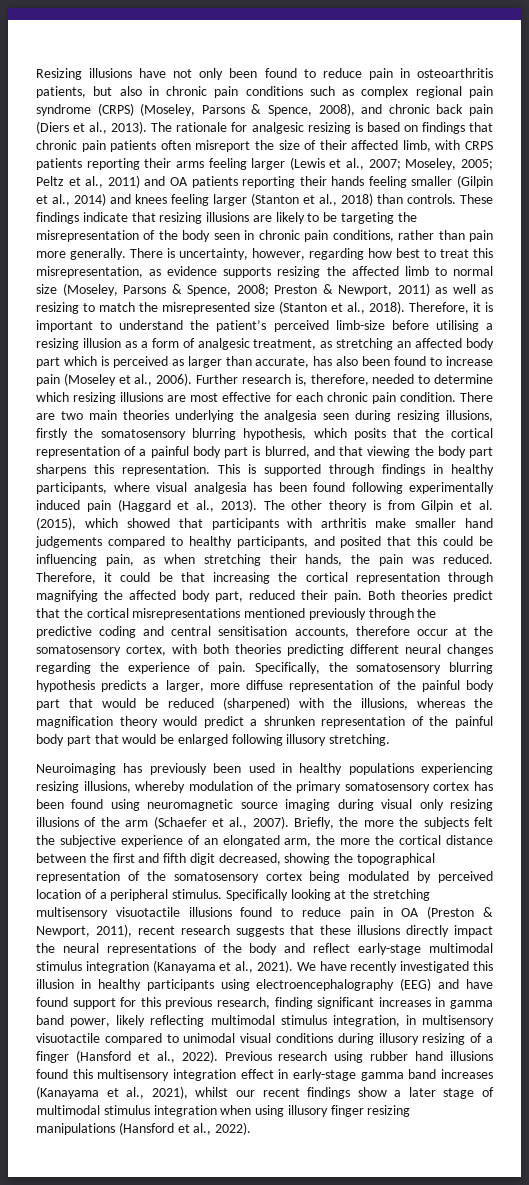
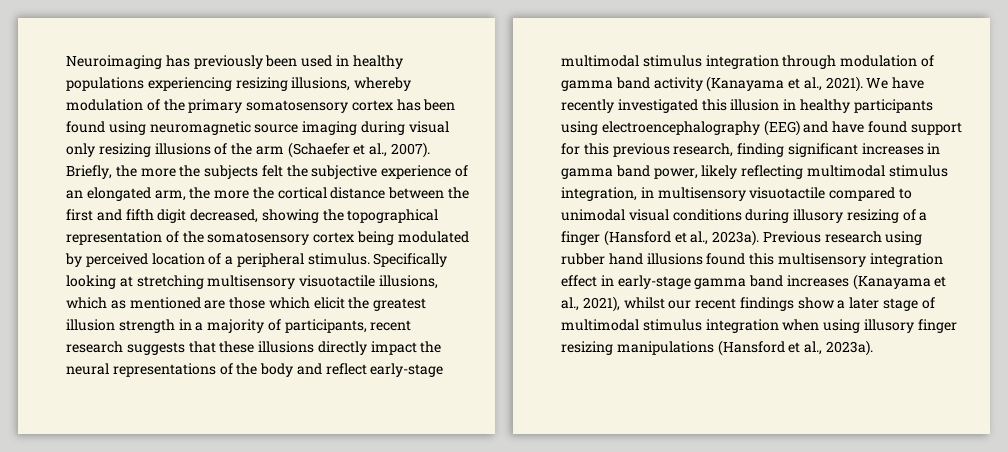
- Resizing illusions have not only been found to reduce pain in osteoarthritis patients, but also in chronic pain conditions such as complex regional pain syndrome (CRPS) (Moseley, Parsons & Spence, 2008), and chronic back pain (Diers et al., 2013). The rationale for analgesic resizing is based on findings that chronic pain patients often misreport the size of their affected limb, with CRPS patients reporting their arms feeling larger (Lewis et al., 2007; Moseley, 2005; Peltz et al., 2011) and OA patients reporting their hands feeling smaller (Gilpin et al., 2014) and knees feeling larger (Stanton et al., 2018) than controls. These findings indicate that resizing illusions are likely to be targeting the misrepresentation of the body seen in chronic pain conditions, rather than pain more generally. There is uncertainty, however, regarding how best to treat this misrepresentation, as evidence supports resizing the affected limb to normal size (Moseley, Parsons & Spence, 2008; Preston & Newport, 2011) as well as resizing to match the misrepresented size (Stanton et al., 2018). Therefore, it is important to understand the patient’s perceived limb-size before utilising a resizing illusion as a form of analgesic treatment, as stretching an affected body part which is perceived as larger than accurate, has also been found to increase pain (Moseley et al., 2006). Further research is, therefore, needed to determine which resizing illusions are most effective for each chronic pain condition. There are two main theories underlying the analgesia seen during resizing illusions, firstly the somatosensory blurring hypothesis, which posits that the cortical representation of a painful body part is blurred, and that viewing the body part sharpens this representation. This is supported through findings in healthy participants, where visual analgesia has been found following experimentally induced pain (Haggard et al., 2013). The other theory is from Gilpin et al. (2015), which showed that participants with arthritis make smaller hand judgements compared to healthy participants, and posited that this could be influencing pain, as when stretching their hands, the pain was reduced. Therefore, it could be that increasing the cortical representation through magnifying the affected body part, reduced their pain. Both theories predict that the cortical misrepresentations mentioned previously through the predictive coding and central sensitisation accounts, therefore occur at the somatosensory cortex, with both theories predicting different neural changes regarding the experience of pain. Specifically, the somatosensory blurring hypothesis predicts a larger, more diffuse representation of the painful body part that would be reduced (sharpened) with the illusions, whereas the magnification theory would predict a shrunken representation of the painful body part that would be enlarged following illusory stretching.
- Specifically looking at the stretching multisensory visuotactile illusions found to reduce pain in OA (Preston & Newport, 2011), recent research suggests that these illusions directly impact the neural representations of the body and reflect early-stage multimodal stimulus integration (Kanayama et al., 2021).
+ Specifically looking at stretching multisensory visuotactile illusions, which as mentioned are those which elicit the greatest illusion strength in a majority of participants, recent research suggests that these illusions directly impact the neural representations of the body and reflect early-stage multimodal stimulus integration through modulation of gamma band activity (Kanayama et al., 2021).
- We have recently investigated this illusion in healthy participants using electroencephalography (EEG) and have found support for this previous research, finding significant increases in gamma band power, likely reflecting multimodal stimulus integration, in multisensory visuotactile compared to unimodal visual conditions during illusory resizing of a finger (Hansford et al., 2022).
+ We have recently investigated this illusion in healthy participants using electroencephalography (EEG) and have found support for this previous research, finding significant increases in gamma band power, likely reflecting multimodal stimulus integration, in multisensory visuotactile compared to unimodal visual conditions during illusory resizing of a finger (Hansford et al., 2023a).
- Previous research using rubber hand illusions found this multisensory integration effect in early-stage gamma band increases (Kanayama et al., 2021), whilst our recent findings show a later stage of multimodal stimulus integration when using illusory finger resizing manipulations (Hansford et al., 2022).
+ Previous research using rubber hand illusions found this multisensory integration effect in early-stage gamma band increases (Kanayama et al., 2021), whilst our recent findings show a later stage of multimodal stimulus integration when using illusory finger resizing manipulations (Hansford et al., 2023a).

